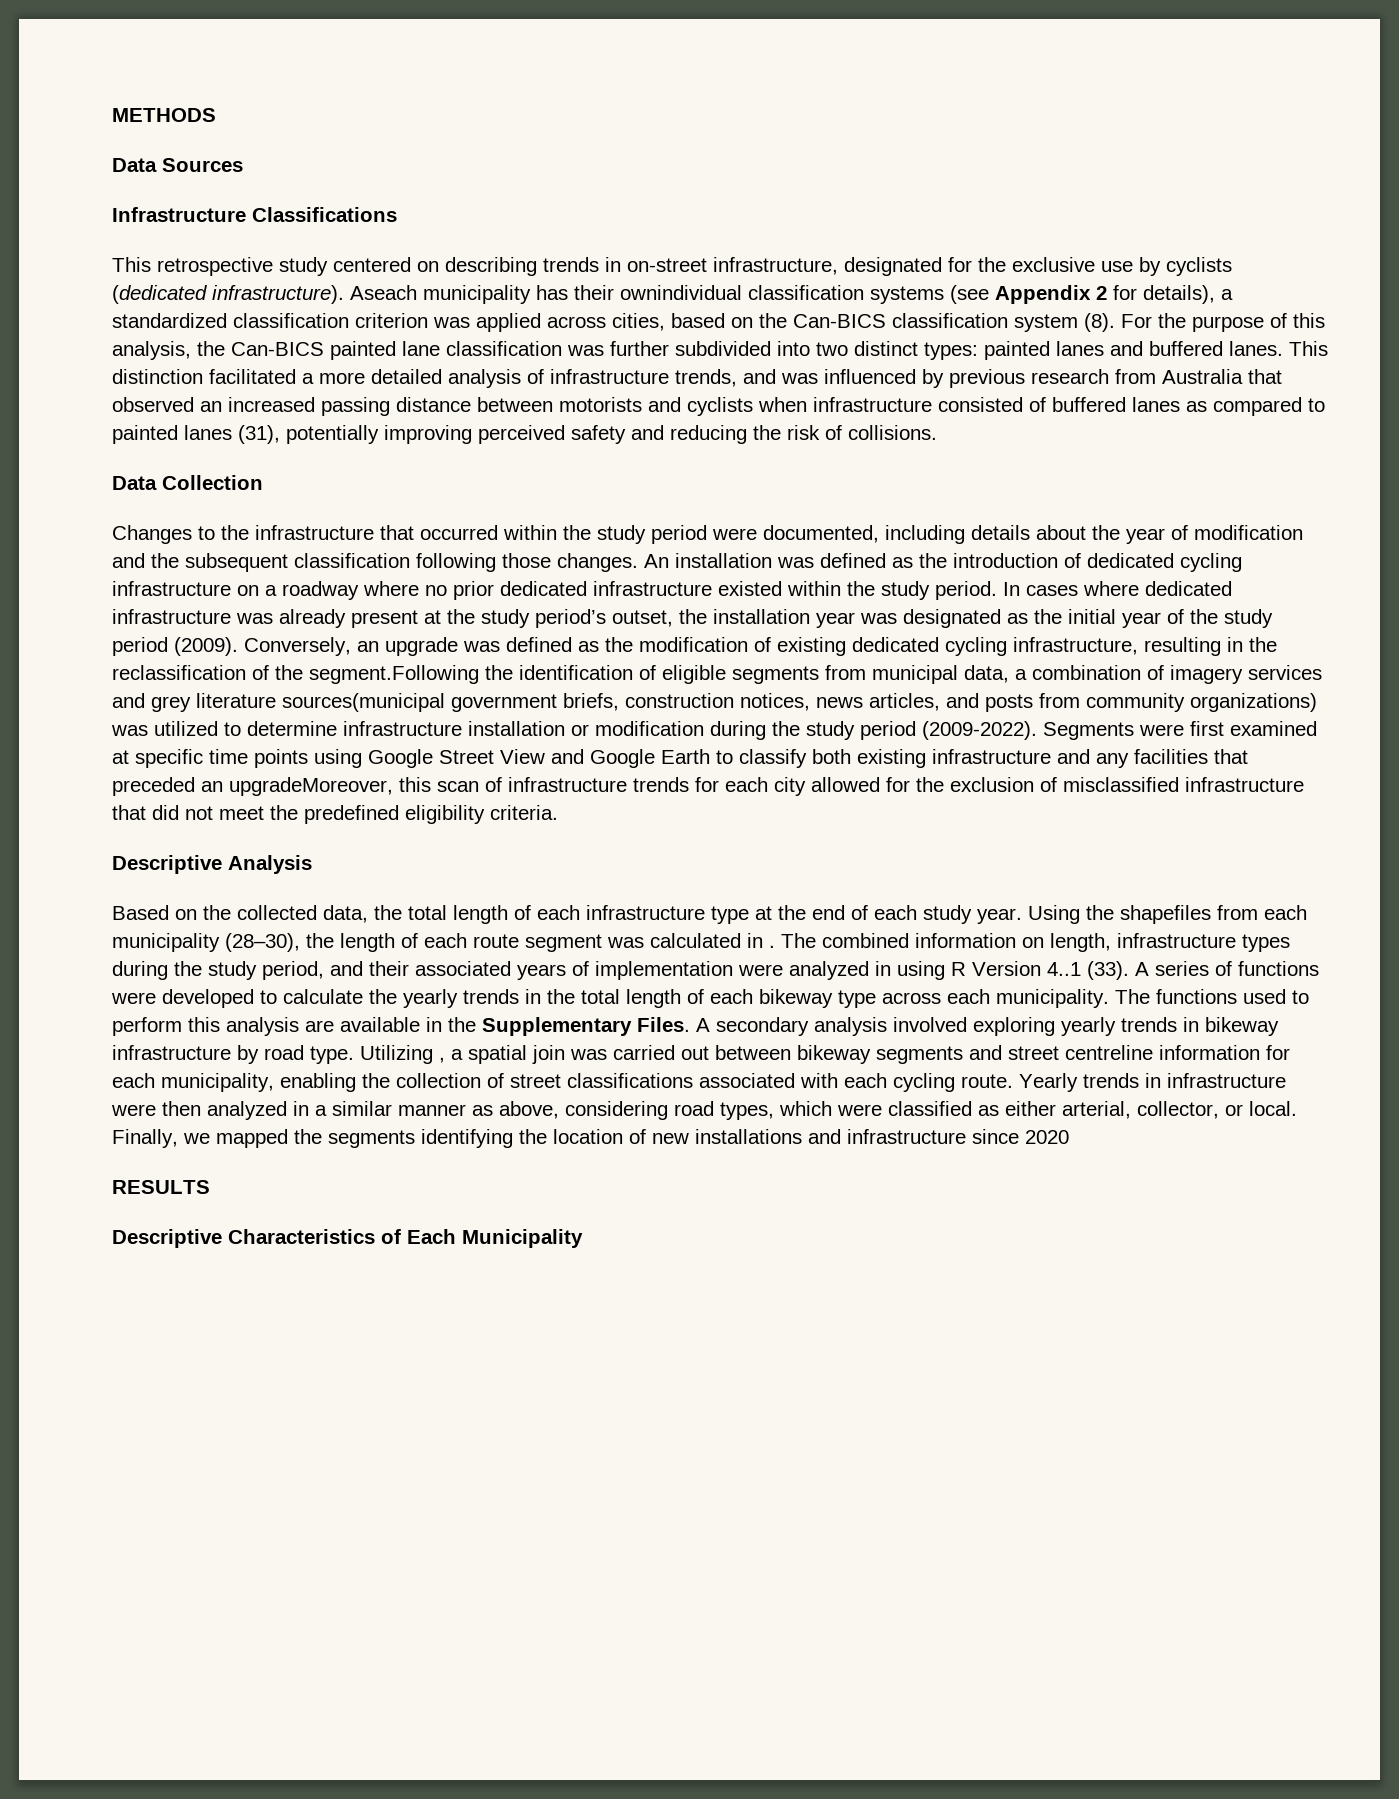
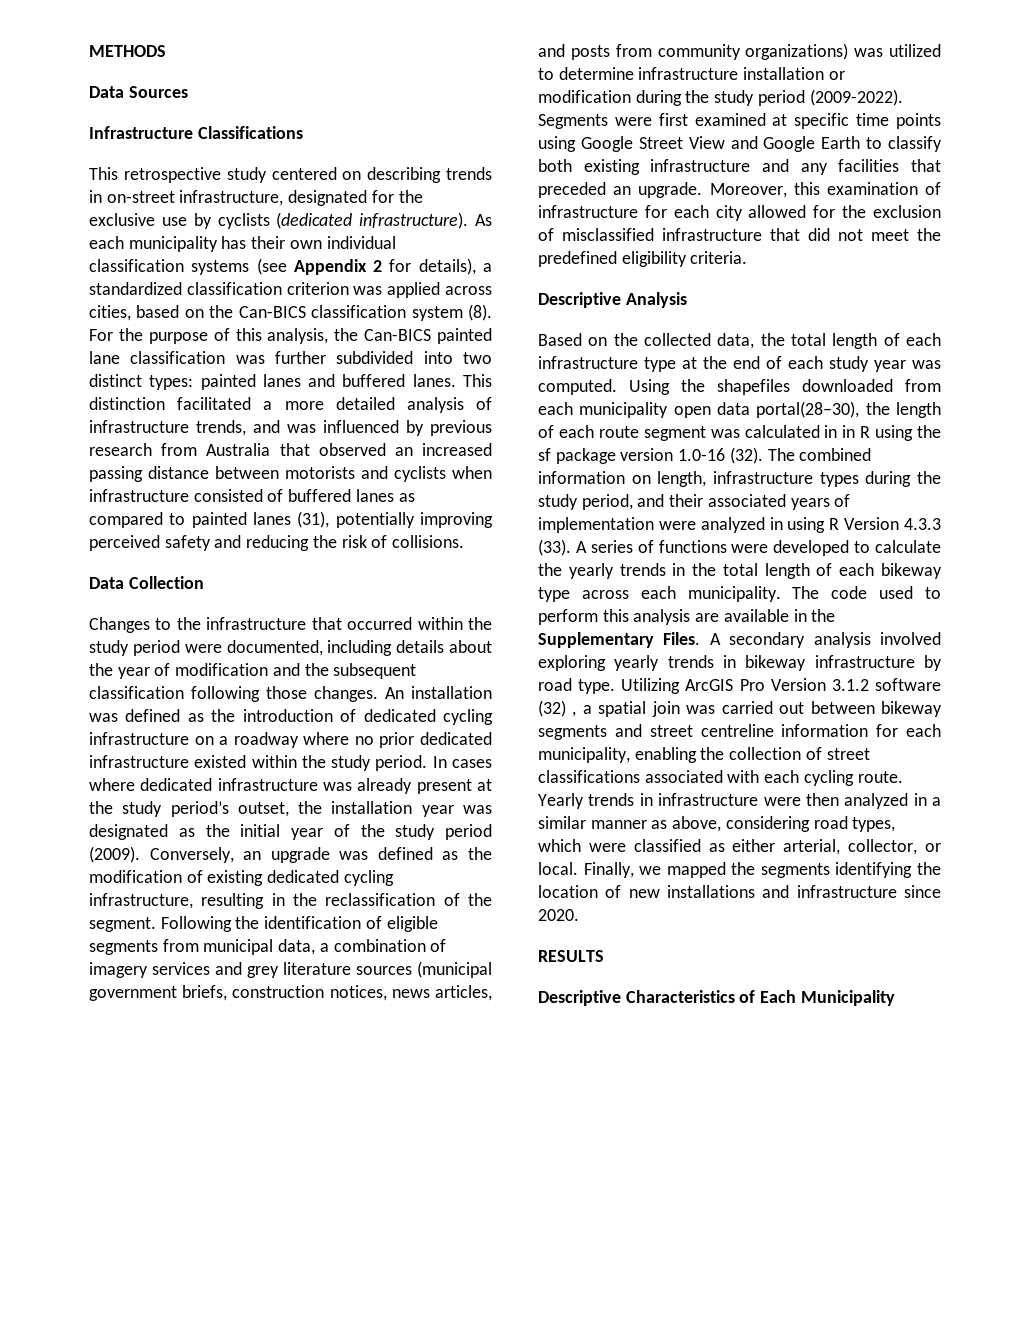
- Aseach municipality has their ownindividual classification systems (see Appendix 2 for details), a standardized classification criterion was applied across cities, based on the Can-BICS classification system (8).
+ As each municipality has their own individual classification systems (see Appendix 2 for details), a standardized classification criterion was applied across cities, based on the Can-BICS classification system (8).
- Conversely, an upgrade was defined as the modification of existing dedicated cycling infrastructure, resulting in the reclassification of the segment.Following the identification of eligible segments from municipal data, a combination of imagery services and grey literature sources(municipal government briefs, construction notices, news articles, and posts from community organizations) was utilized to determine infrastructure installation or modification during the study period (2009-2022).
+ Conversely, an upgrade was defined as the modification of existing dedicated cycling infrastructure, resulting in the reclassification of the segment. Following the identification of eligible segments from municipal data, a combination of imagery services and grey literature sources (municipal government briefs, construction notices, news articles, and posts from community organizations) was utilized to determine infrastructure installation or modification during the study period (2009-2022).
- Segments were first examined at specific time points using Google Street View and Google Earth to classify both existing infrastructure and any facilities that preceded an upgradeMoreover, this scan of infrastructure trends for each city allowed for the exclusion of misclassified infrastructure that did not meet the predefined eligibility criteria.
+ Segments were first examined at specific time points using Google Street View and Google Earth to classify both existing infrastructure and any facilities that preceded an upgrade. Moreover, this examination of infrastructure for each city allowed for the exclusion of misclassified infrastructure that did not meet the predefined eligibility criteria.
- Based on the collected data, the total length of each infrastructure type at the end of each study year.
+ Based on the collected data, the total length of each infrastructure type at the end of each study year was computed.
- Using the shapefiles from each municipality (28–30), the length of each route segment was calculated in .
+ Using the shapefiles downloaded from each municipality open data portal(28–30), the length of each route segment was calculated in in R using the sf package version 1.0-16 (32).
- The combined information on length, infrastructure types during the study period, and their associated years of implementation were analyzed in using R Version 4..1 (33).
+ The combined information on length, infrastructure types during the study period, and their associated years of implementation were analyzed in using R Version 4.3.3 (33).
- The functions used to perform this analysis are available in the Supplementary Files.
+ The code used to perform this analysis are available in the Supplementary Files.
- Utilizing , a spatial join was carried out between bikeway segments and street centreline information for each municipality, enabling the collection of street classifications associated with each cycling route.
+ Utilizing ArcGIS Pro Version 3.1.2 software (32) , a spatial join was carried out between bikeway segments and street centreline information for each municipality, enabling the collection of street classifications associated with each cycling route.
- Finally, we mapped the segments identifying the location of new installations and infrastructure since 2020
+ Finally, we mapped the segments identifying the location of new installations and infrastructure since 2020.

